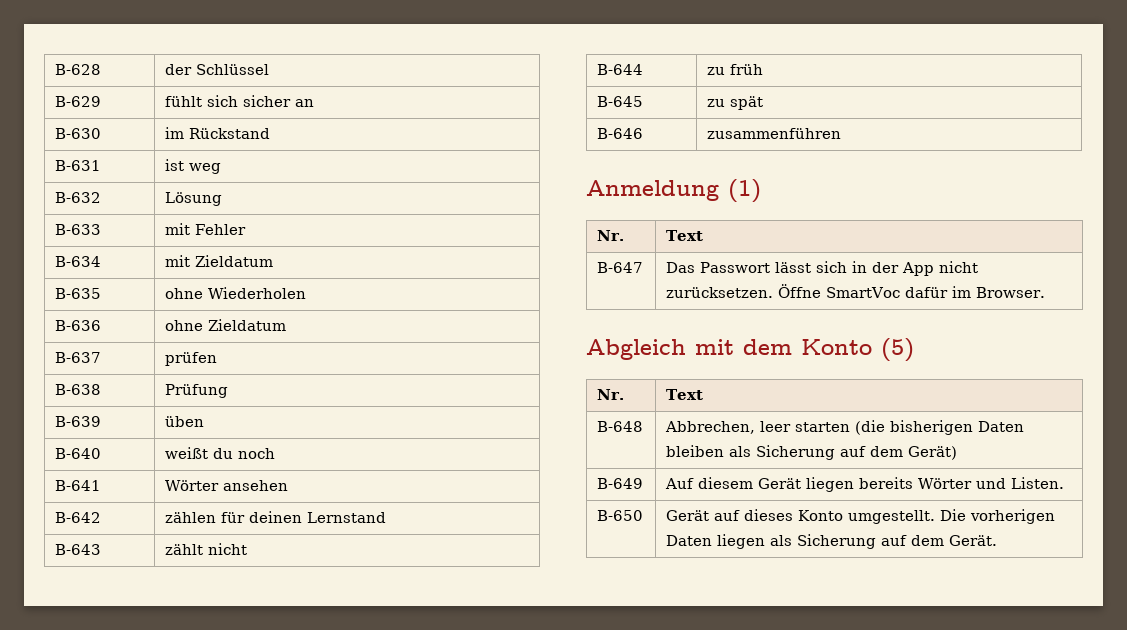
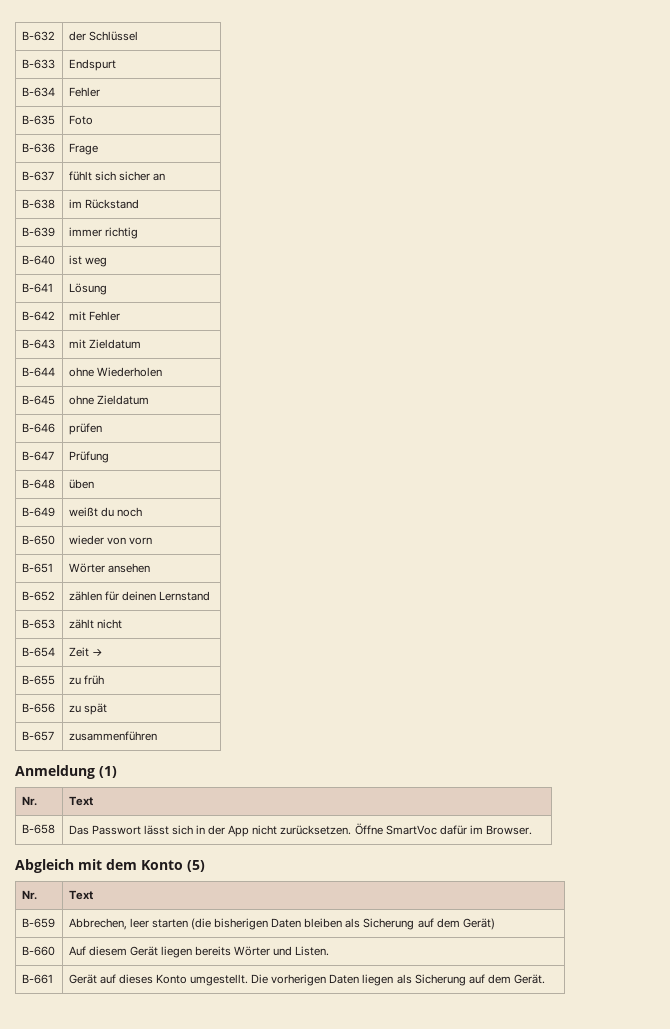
- B-628 | der Schlüssel
+ B-632 | der Schlüssel
- B-629 | fühlt sich sicher an
+ B-633 | Endspurt
+ B-634 | Fehler
+ B-635 | Foto
+ B-636 | Frage
+ B-637 | fühlt sich sicher an
- B-630 | im Rückstand
+ B-638 | im Rückstand
- B-631 | ist weg
+ B-639 | immer richtig
+ B-640 | ist weg
- B-632 | Lösung
+ B-641 | Lösung
- B-633 | mit Fehler
+ B-642 | mit Fehler
- B-634 | mit Zieldatum
+ B-643 | mit Zieldatum
- B-635 | ohne Wiederholen
+ B-644 | ohne Wiederholen
- B-636 | ohne Zieldatum
+ B-645 | ohne Zieldatum
- B-637 | prüfen
+ B-646 | prüfen
- B-638 | Prüfung
+ B-647 | Prüfung
- B-639 | üben
+ B-648 | üben
- B-640 | weißt du noch
+ B-649 | weißt du noch
- B-641 | Wörter ansehen
+ B-650 | wieder von vorn
+ B-651 | Wörter ansehen
- B-642 | zählen für deinen Lernstand
+ B-652 | zählen für deinen Lernstand
- B-643 | zählt nicht
+ B-653 | zählt nicht
- B-644 | zu früh
+ B-654 | Zeit →
+ B-655 | zu früh
- B-645 | zu spät
+ B-656 | zu spät
- B-646 | zusammenführen
+ B-657 | zusammenführen
- B-647 | Das Passwort lässt sich in der App nicht zurücksetzen. Öffne SmartVoc dafür im Browser.
+ B-658 | Das Passwort lässt sich in der App nicht zurücksetzen. Öffne SmartVoc dafür im Browser.
- B-648 | Abbrechen, leer starten (die bisherigen Daten bleiben als Sicherung auf dem Gerät)
+ B-659 | Abbrechen, leer starten (die bisherigen Daten bleiben als Sicherung auf dem Gerät)
- B-649 | Auf diesem Gerät liegen bereits Wörter und Listen.
+ B-660 | Auf diesem Gerät liegen bereits Wörter und Listen.
- B-650 | Gerät auf dieses Konto umgestellt. Die vorherigen Daten liegen als Sicherung auf dem Gerät.
+ B-661 | Gerät auf dieses Konto umgestellt. Die vorherigen Daten liegen als Sicherung auf dem Gerät.

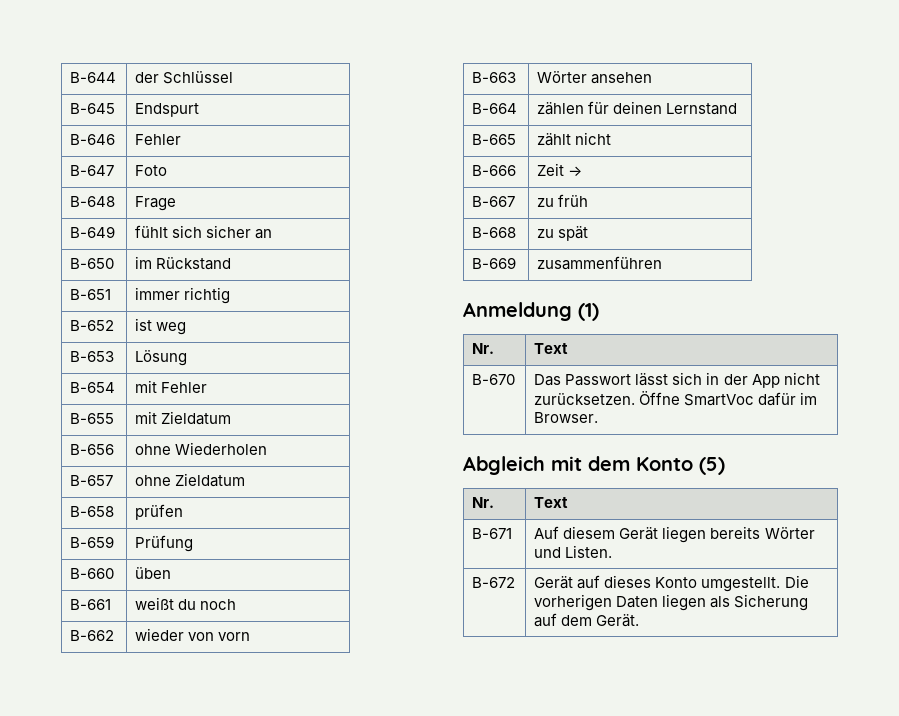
- B-632 | der Schlüssel
+ B-644 | der Schlüssel
- B-633 | Endspurt
+ B-645 | Endspurt
- B-634 | Fehler
- B-635 | Foto
+ B-646 | Fehler
+ B-647 | Foto
- B-636 | Frage
+ B-648 | Frage
- B-637 | fühlt sich sicher an
+ B-649 | fühlt sich sicher an
- B-638 | im Rückstand
+ B-650 | im Rückstand
- B-639 | immer richtig
+ B-651 | immer richtig
- B-640 | ist weg
+ B-652 | ist weg
- B-641 | Lösung
+ B-653 | Lösung
- B-642 | mit Fehler
+ B-654 | mit Fehler
- B-643 | mit Zieldatum
+ B-655 | mit Zieldatum
- B-644 | ohne Wiederholen
+ B-656 | ohne Wiederholen
- B-645 | ohne Zieldatum
+ B-657 | ohne Zieldatum
- B-646 | prüfen
+ B-658 | prüfen
- B-647 | Prüfung
+ B-659 | Prüfung
- B-648 | üben
+ B-660 | üben
- B-649 | weißt du noch
+ B-661 | weißt du noch
- B-650 | wieder von vorn
+ B-662 | wieder von vorn
- B-651 | Wörter ansehen
+ B-663 | Wörter ansehen
- B-652 | zählen für deinen Lernstand
+ B-664 | zählen für deinen Lernstand
- B-653 | zählt nicht
+ B-665 | zählt nicht
- B-654 | Zeit →
+ B-666 | Zeit →
- B-655 | zu früh
+ B-667 | zu früh
- B-656 | zu spät
+ B-668 | zu spät
- B-657 | zusammenführen
+ B-669 | zusammenführen
- B-658 | Das Passwort lässt sich in der App nicht zurücksetzen. Öffne SmartVoc dafür im Browser.
+ B-670 | Das Passwort lässt sich in der App nicht zurücksetzen. Öffne SmartVoc dafür im Browser.
- B-659 | Abbrechen, leer starten (die bisherigen Daten bleiben als Sicherung auf dem Gerät)
- B-660 | Auf diesem Gerät liegen bereits Wörter und Listen.
+ B-671 | Auf diesem Gerät liegen bereits Wörter und Listen.
- B-661 | Gerät auf dieses Konto umgestellt. Die vorherigen Daten liegen als Sicherung auf dem Gerät.
+ B-672 | Gerät auf dieses Konto umgestellt. Die vorherigen Daten liegen als Sicherung auf dem Gerät.

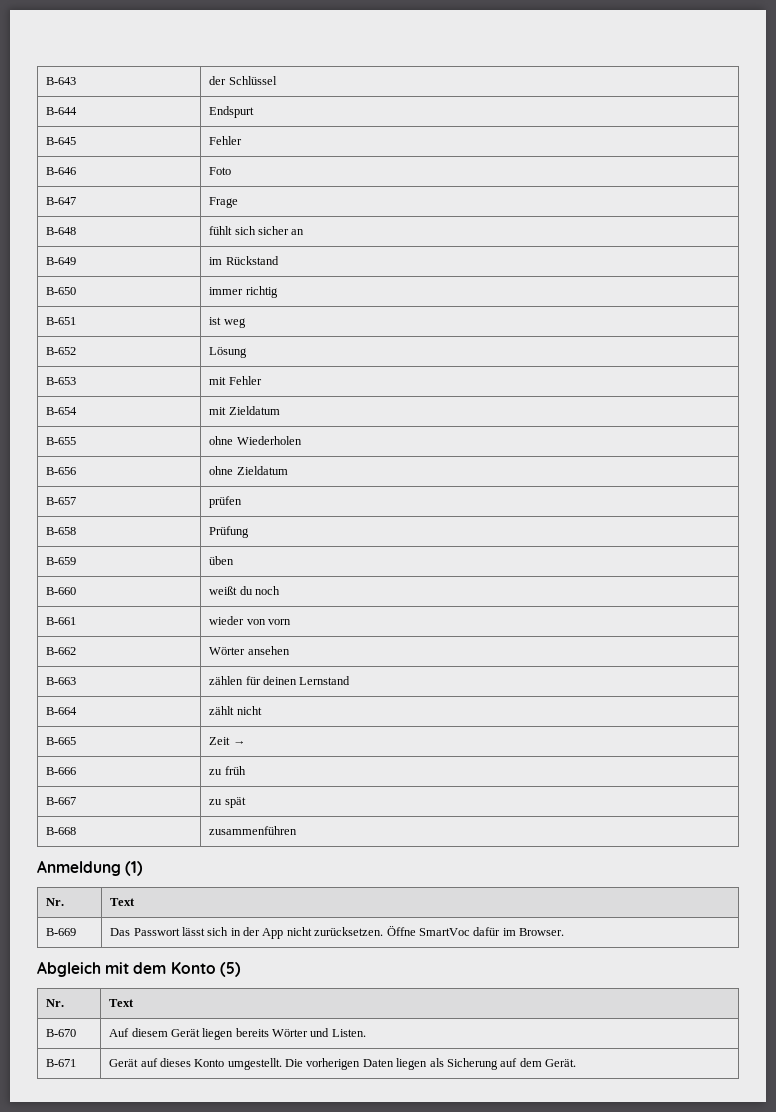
- B-644 | der Schlüssel
+ B-643 | der Schlüssel
- B-645 | Endspurt
+ B-644 | Endspurt
- B-646 | Fehler
- B-647 | Foto
+ B-645 | Fehler
+ B-646 | Foto
- B-648 | Frage
+ B-647 | Frage
- B-649 | fühlt sich sicher an
+ B-648 | fühlt sich sicher an
- B-650 | im Rückstand
+ B-649 | im Rückstand
- B-651 | immer richtig
+ B-650 | immer richtig
- B-652 | ist weg
+ B-651 | ist weg
+ B-652 | Lösung
- B-653 | Lösung
+ B-653 | mit Fehler
- B-654 | mit Fehler
+ B-654 | mit Zieldatum
- B-655 | mit Zieldatum
+ B-655 | ohne Wiederholen
- B-656 | ohne Wiederholen
+ B-656 | ohne Zieldatum
- B-657 | ohne Zieldatum
+ B-657 | prüfen
- B-658 | prüfen
+ B-658 | Prüfung
- B-659 | Prüfung
+ B-659 | üben
- B-660 | üben
- B-661 | weißt du noch
+ B-660 | weißt du noch
- B-662 | wieder von vorn
+ B-661 | wieder von vorn
- B-663 | Wörter ansehen
+ B-662 | Wörter ansehen
- B-664 | zählen für deinen Lernstand
+ B-663 | zählen für deinen Lernstand
- B-665 | zählt nicht
+ B-664 | zählt nicht
- B-666 | Zeit →
+ B-665 | Zeit →
- B-667 | zu früh
+ B-666 | zu früh
- B-668 | zu spät
+ B-667 | zu spät
- B-669 | zusammenführen
+ B-668 | zusammenführen
- B-670 | Das Passwort lässt sich in der App nicht zurücksetzen. Öffne SmartVoc dafür im Browser.
+ B-669 | Das Passwort lässt sich in der App nicht zurücksetzen. Öffne SmartVoc dafür im Browser.
- B-671 | Auf diesem Gerät liegen bereits Wörter und Listen.
+ B-670 | Auf diesem Gerät liegen bereits Wörter und Listen.
- B-672 | Gerät auf dieses Konto umgestellt. Die vorherigen Daten liegen als Sicherung auf dem Gerät.
+ B-671 | Gerät auf dieses Konto umgestellt. Die vorherigen Daten liegen als Sicherung auf dem Gerät.

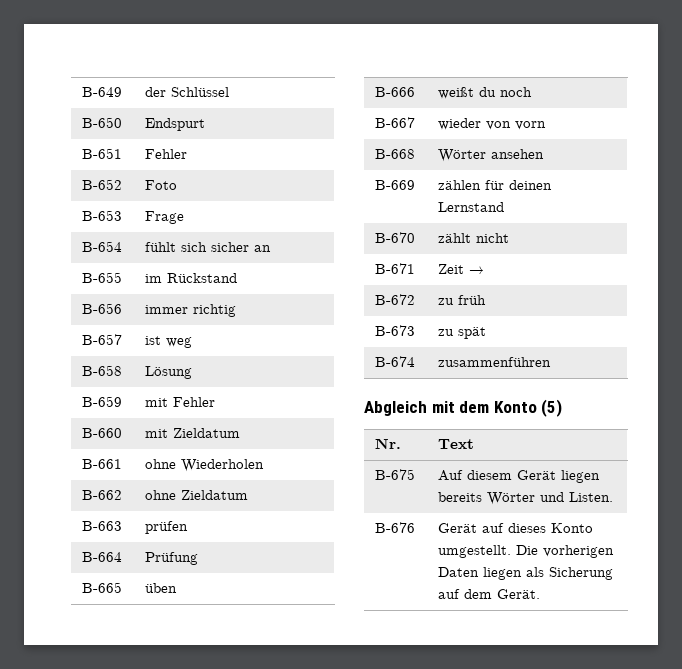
- B-643 | der Schlüssel
+ B-649 | der Schlüssel
- B-644 | Endspurt
+ B-650 | Endspurt
- B-645 | Fehler
- B-646 | Foto
+ B-651 | Fehler
+ B-652 | Foto
- B-647 | Frage
+ B-653 | Frage
- B-648 | fühlt sich sicher an
+ B-654 | fühlt sich sicher an
- B-649 | im Rückstand
+ B-655 | im Rückstand
- B-650 | immer richtig
+ B-656 | immer richtig
- B-651 | ist weg
+ B-657 | ist weg
- B-652 | Lösung
+ B-658 | Lösung
- B-653 | mit Fehler
+ B-659 | mit Fehler
- B-654 | mit Zieldatum
+ B-660 | mit Zieldatum
- B-655 | ohne Wiederholen
+ B-661 | ohne Wiederholen
- B-656 | ohne Zieldatum
+ B-662 | ohne Zieldatum
- B-657 | prüfen
+ B-663 | prüfen
- B-658 | Prüfung
+ B-664 | Prüfung
- B-659 | üben
+ B-665 | üben
- B-660 | weißt du noch
+ B-666 | weißt du noch
- B-661 | wieder von vorn
+ B-667 | wieder von vorn
- B-662 | Wörter ansehen
+ B-668 | Wörter ansehen
- B-663 | zählen für deinen Lernstand
+ B-669 | zählen für deinen Lernstand
- B-664 | zählt nicht
+ B-670 | zählt nicht
- B-665 | Zeit →
+ B-671 | Zeit →
- B-666 | zu früh
+ B-672 | zu früh
- B-667 | zu spät
+ B-673 | zu spät
- B-668 | zusammenführen
+ B-674 | zusammenführen
- Anmeldung (1)
- Nr. | Text
- B-669 | Das Passwort lässt sich in der App nicht zurücksetzen. Öffne SmartVoc dafür im Browser.
- B-670 | Auf diesem Gerät liegen bereits Wörter und Listen.
+ B-675 | Auf diesem Gerät liegen bereits Wörter und Listen.
- B-671 | Gerät auf dieses Konto umgestellt. Die vorherigen Daten liegen als Sicherung auf dem Gerät.
+ B-676 | Gerät auf dieses Konto umgestellt. Die vorherigen Daten liegen als Sicherung auf dem Gerät.

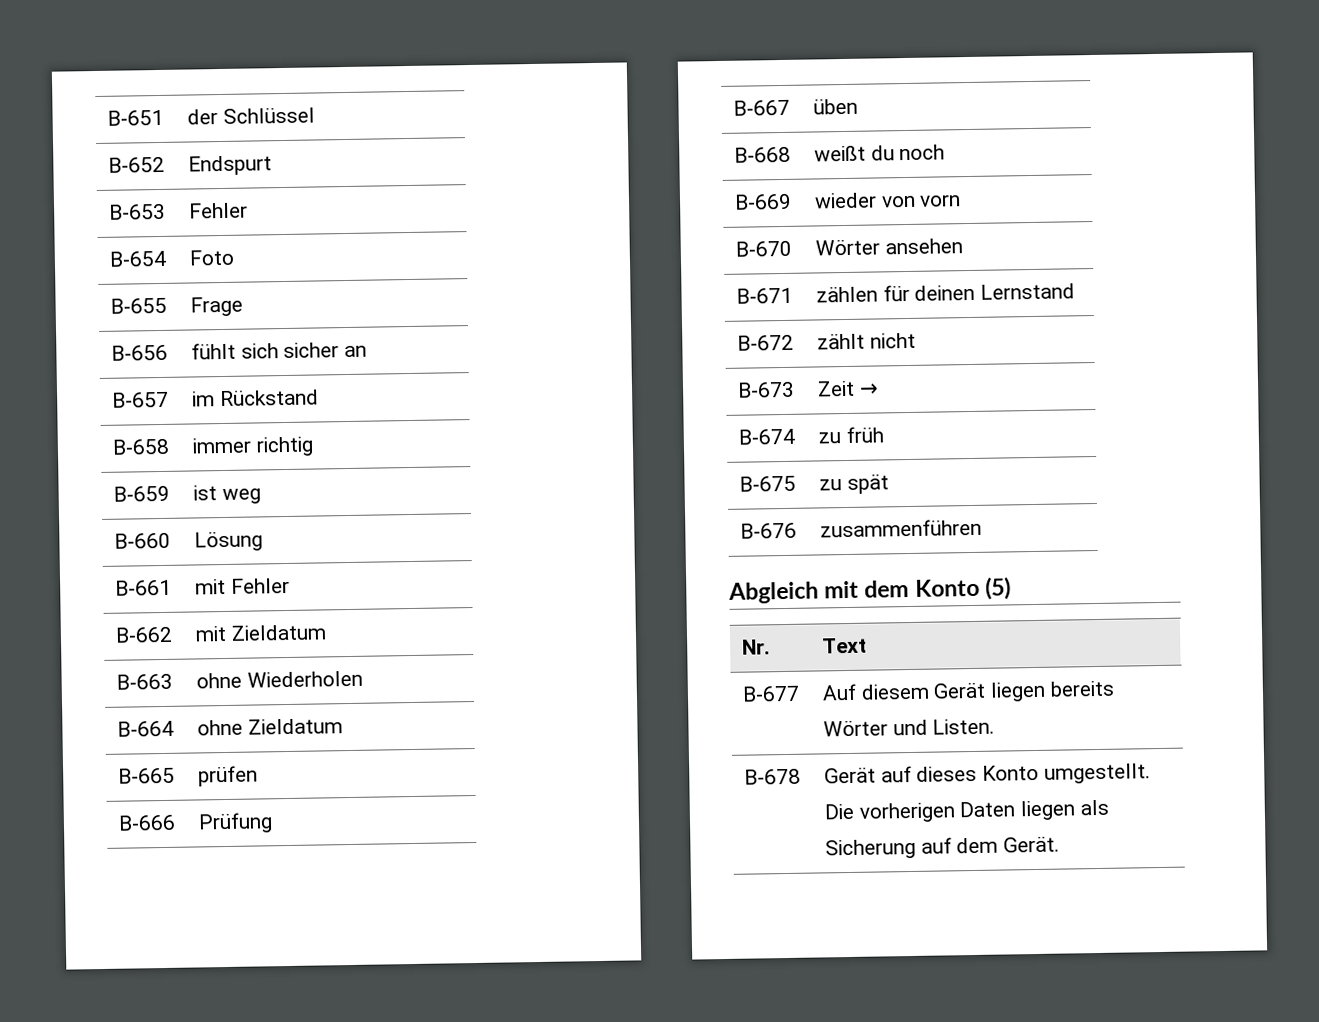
- B-649 | der Schlüssel
+ B-651 | der Schlüssel
- B-650 | Endspurt
+ B-652 | Endspurt
- B-651 | Fehler
- B-652 | Foto
+ B-653 | Fehler
+ B-654 | Foto
- B-653 | Frage
+ B-655 | Frage
- B-654 | fühlt sich sicher an
+ B-656 | fühlt sich sicher an
- B-655 | im Rückstand
+ B-657 | im Rückstand
- B-656 | immer richtig
+ B-658 | immer richtig
- B-657 | ist weg
+ B-659 | ist weg
- B-658 | Lösung
+ B-660 | Lösung
- B-659 | mit Fehler
+ B-661 | mit Fehler
- B-660 | mit Zieldatum
+ B-662 | mit Zieldatum
- B-661 | ohne Wiederholen
+ B-663 | ohne Wiederholen
- B-662 | ohne Zieldatum
+ B-664 | ohne Zieldatum
- B-663 | prüfen
+ B-665 | prüfen
- B-664 | Prüfung
+ B-666 | Prüfung
- B-665 | üben
+ B-667 | üben
- B-666 | weißt du noch
+ B-668 | weißt du noch
- B-667 | wieder von vorn
+ B-669 | wieder von vorn
- B-668 | Wörter ansehen
+ B-670 | Wörter ansehen
- B-669 | zählen für deinen Lernstand
+ B-671 | zählen für deinen Lernstand
- B-670 | zählt nicht
+ B-672 | zählt nicht
- B-671 | Zeit →
+ B-673 | Zeit →
- B-672 | zu früh
+ B-674 | zu früh
- B-673 | zu spät
+ B-675 | zu spät
- B-674 | zusammenführen
+ B-676 | zusammenführen
- B-675 | Auf diesem Gerät liegen bereits Wörter und Listen.
+ B-677 | Auf diesem Gerät liegen bereits Wörter und Listen.
- B-676 | Gerät auf dieses Konto umgestellt. Die vorherigen Daten liegen als Sicherung auf dem Gerät.
+ B-678 | Gerät auf dieses Konto umgestellt. Die vorherigen Daten liegen als Sicherung auf dem Gerät.

